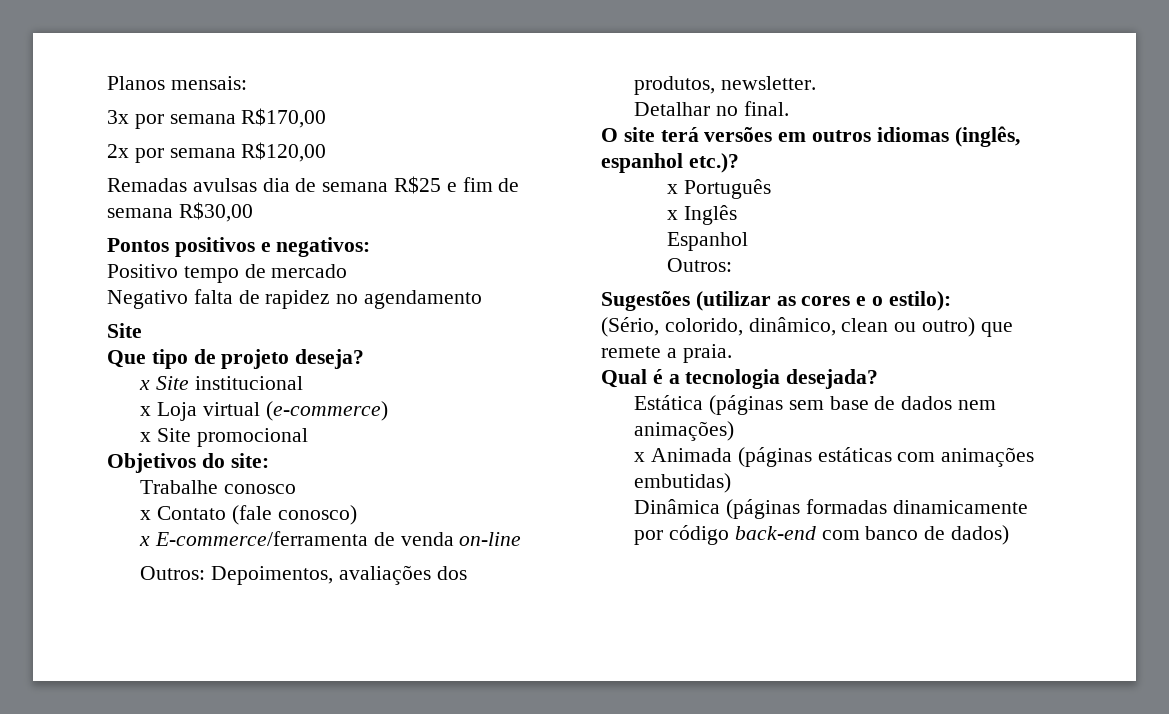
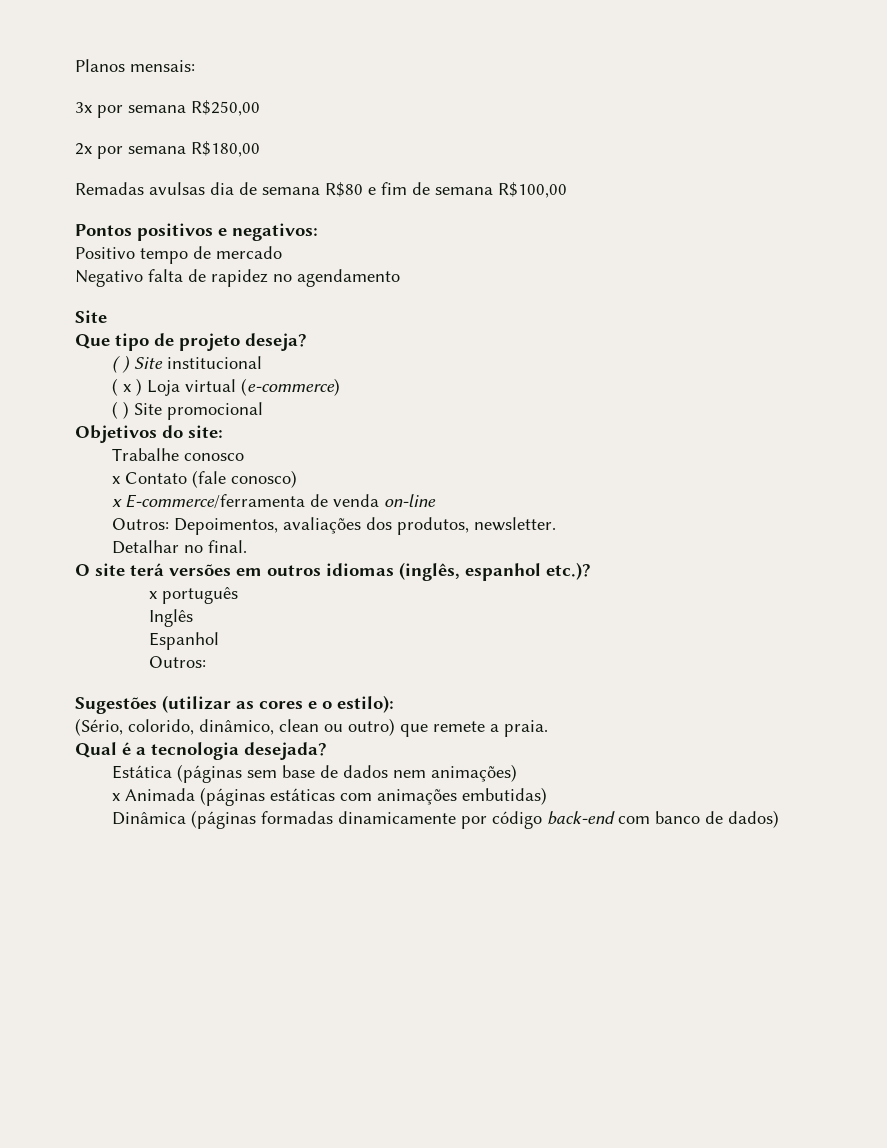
- 3x por semana R$170,00
+ 3x por semana R$250,00
- 2x por semana R$120,00
+ 2x por semana R$180,00
- Remadas avulsas dia de semana R$25 e fim de semana R$30,00
+ Remadas avulsas dia de semana R$80 e fim de semana R$100,00
- x Site institucional
+ ( ) Site institucional
- x Loja virtual (e-commerce)
+ ( x ) Loja virtual (e-commerce)
- x Site promocional
+ ( ) Site promocional
- x Português
- x Inglês
+ x português
+ Inglês

